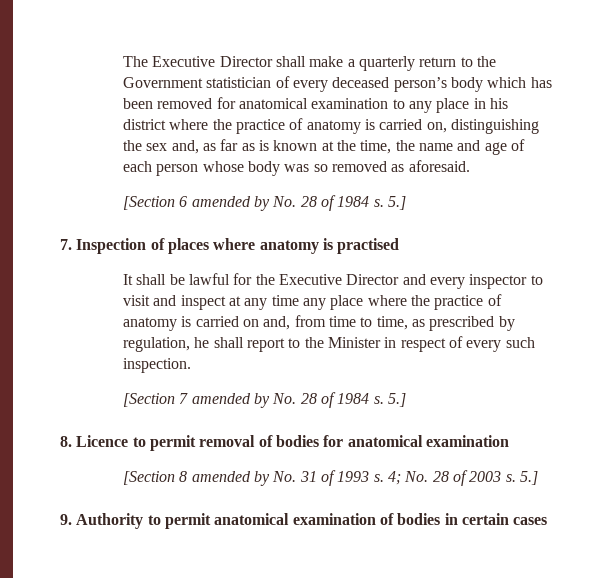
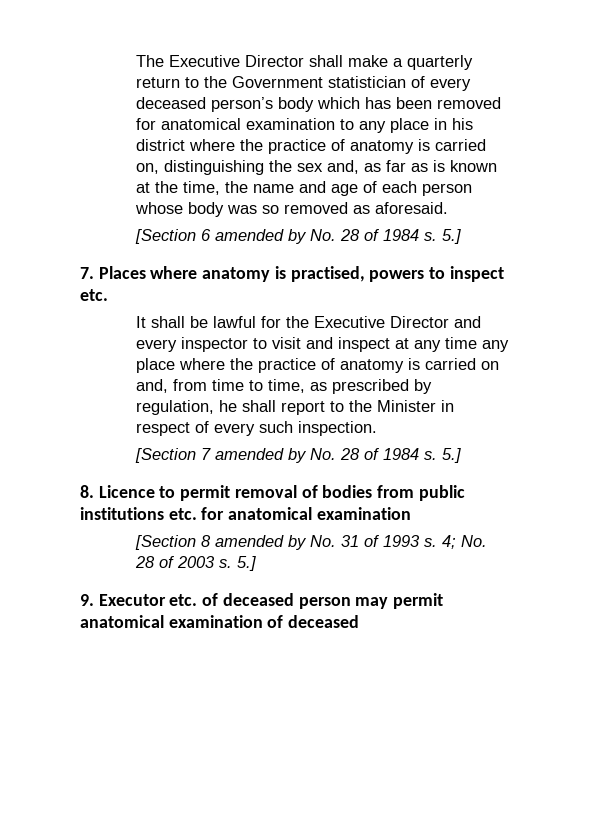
- 7. Inspection of places where anatomy is practised
+ 7. Places where anatomy is practised, powers to inspect etc.
- 8. Licence to permit removal of bodies for anatomical examination
+ 8. Licence to permit removal of bodies from public institutions etc. for anatomical examination
- 9. Authority to permit anatomical examination of bodies in certain cases
+ 9. Executor etc. of deceased person may permit anatomical examination of deceased

